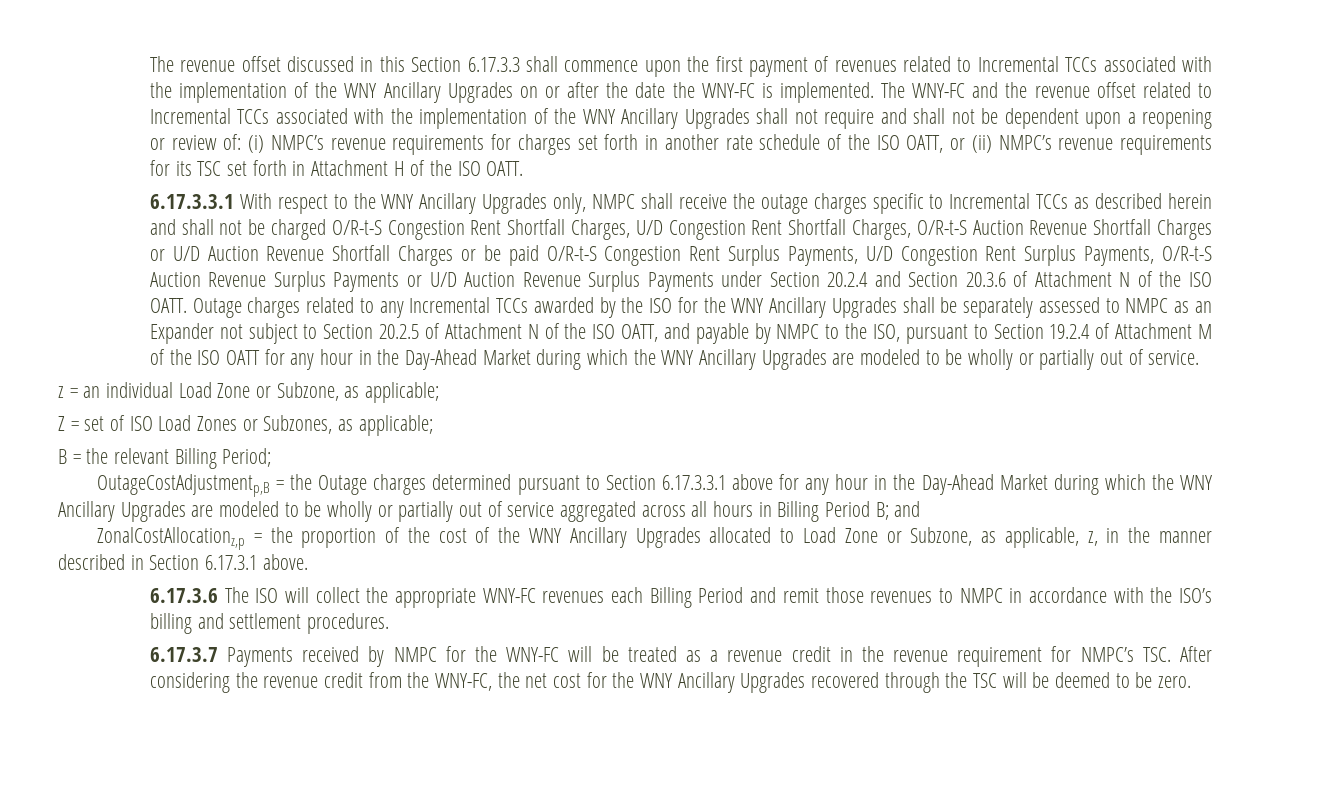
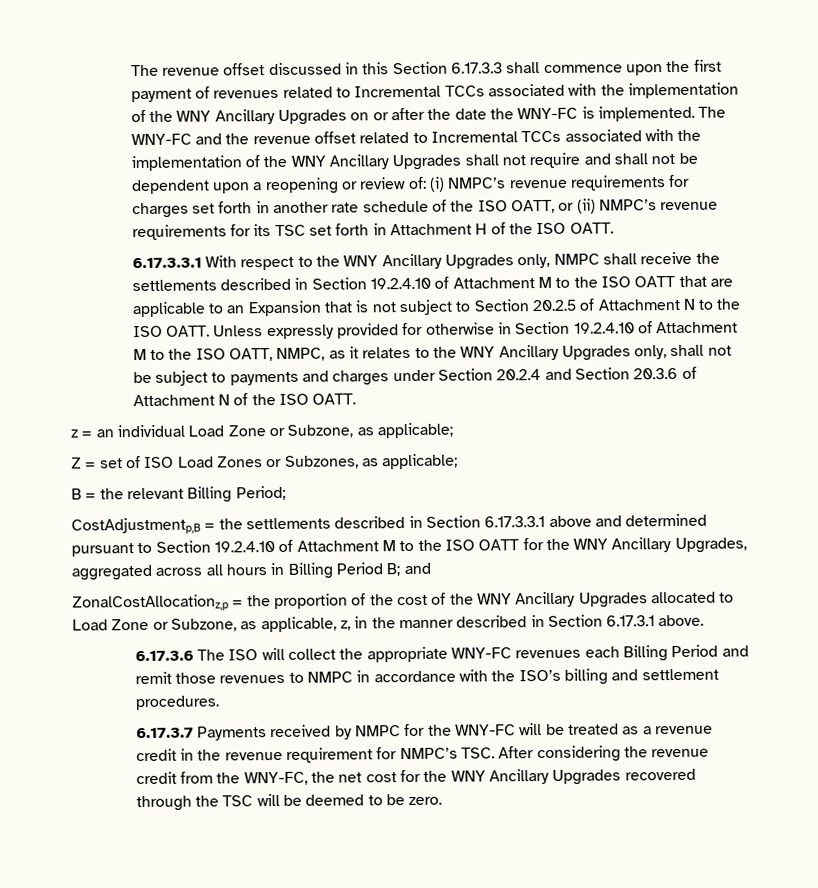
- 6.17.3.3.1 With respect to the WNY Ancillary Upgrades only, NMPC shall receive the outage charges specific to Incremental TCCs as described herein and shall not be charged O/R-t-S Congestion Rent Shortfall Charges, U/D Congestion Rent Shortfall Charges, O/R-t-S Auction Revenue Shortfall Charges or U/D Auction Revenue Shortfall Charges or be paid O/R-t-S Congestion Rent Surplus Payments, U/D Congestion Rent Surplus Payments, O/R-t-S Auction Revenue Surplus Payments or U/D Auction Revenue Surplus Payments under Section 20.2.4 and Section 20.3.6 of Attachment N of the ISO OATT. Outage charges related to any Incremental TCCs awarded by the ISO for the WNY Ancillary Upgrades shall be separately assessed to NMPC as an Expander not subject to Section 20.2.5 of Attachment N of the ISO OATT, and payable by NMPC to the ISO, pursuant to Section 19.2.4 of Attachment M of the ISO OATT for any hour in the Day-Ahead Market during which the WNY Ancillary Upgrades are modeled to be wholly or partially out of service.
+ 6.17.3.3.1 With respect to the WNY Ancillary Upgrades only, NMPC shall receive the settlements described in Section 19.2.4.10 of Attachment M to the ISO OATT that are applicable to an Expansion that is not subject to Section 20.2.5 of Attachment N to the ISO OATT. Unless expressly provided for otherwise in Section 19.2.4.10 of Attachment M to the ISO OATT, NMPC, as it relates to the WNY Ancillary Upgrades only, shall not be subject to payments and charges under Section 20.2.4 and Section 20.3.6 of Attachment N of the ISO OATT.
- OutageCostAdjustmentp,B = the Outage charges determined pursuant to Section 6.17.3.3.1 above for any hour in the Day-Ahead Market during which the WNY Ancillary Upgrades are modeled to be wholly or partially out of service aggregated across all hours in Billing Period B; and
+ CostAdjustmentp,B = the settlements described in Section 6.17.3.3.1 above and determined pursuant to Section 19.2.4.10 of Attachment M to the ISO OATT for the WNY Ancillary Upgrades, aggregated across all hours in Billing Period B; and

